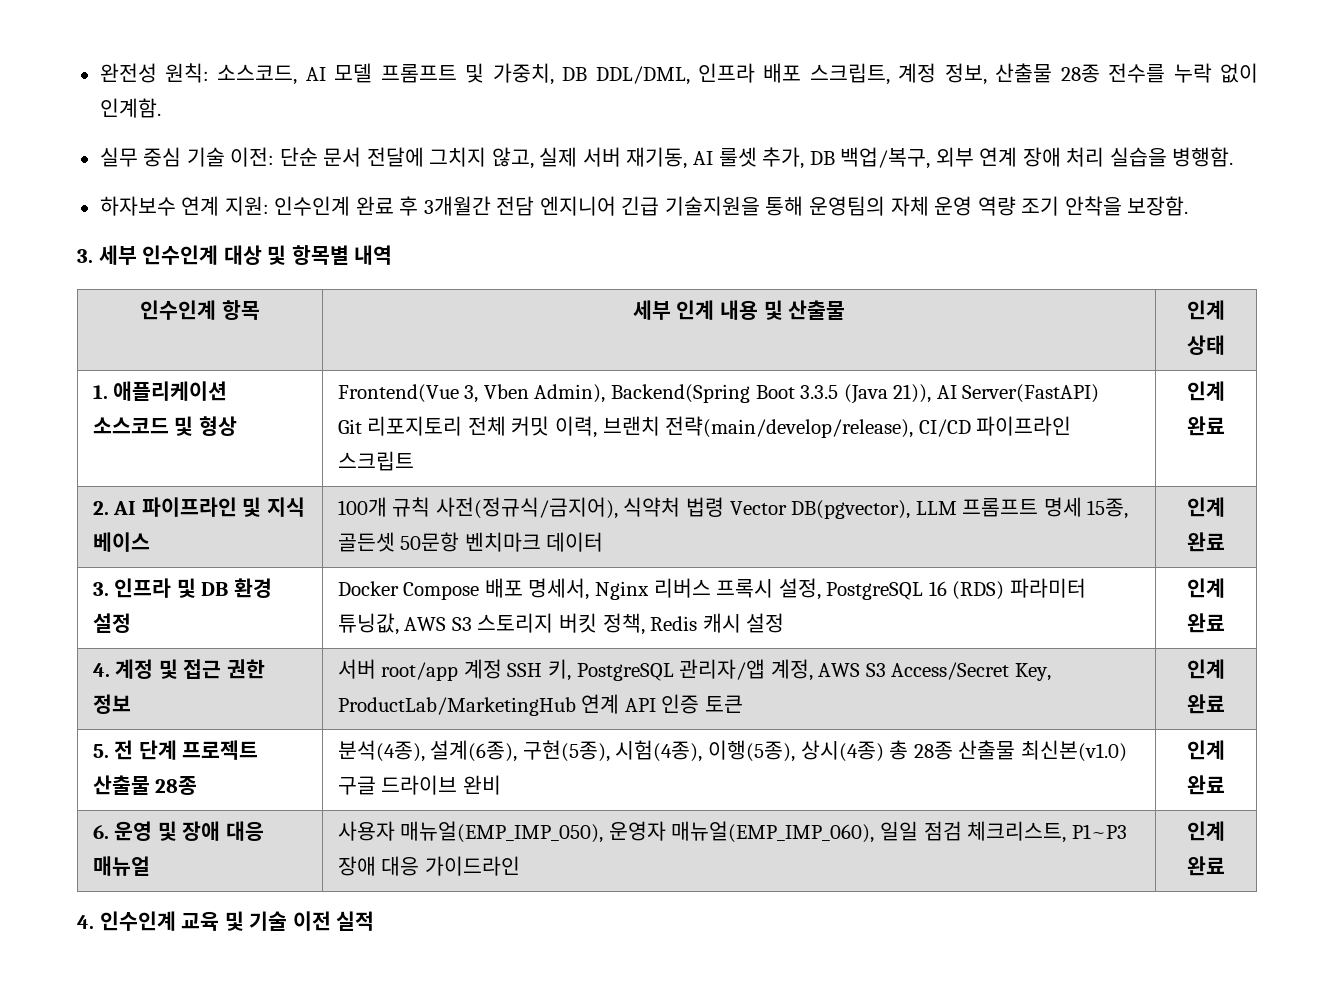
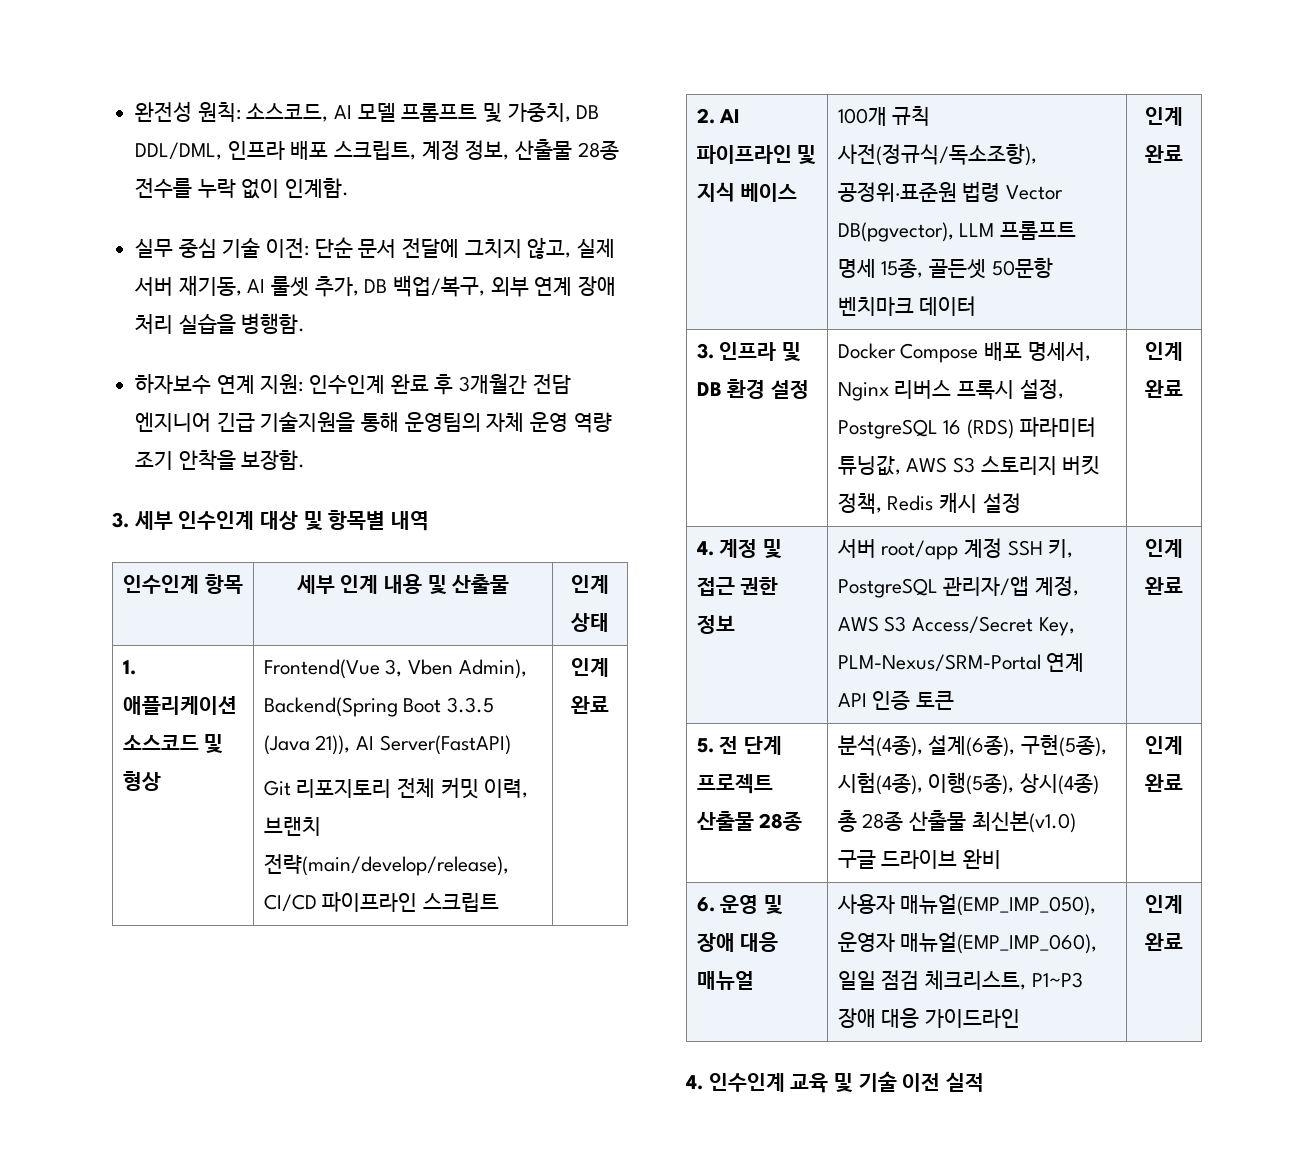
- 2. AI 파이프라인 및 지식 베이스 | 100개 규칙 사전(정규식/금지어), 식약처 법령 Vector DB(pgvector), LLM 프롬프트 명세 15종, 골든셋 50문항 벤치마크 데이터 | 인계 완료
+ 2. AI 파이프라인 및 지식 베이스 | 100개 규칙 사전(정규식/독소조항), 공정위·표준원 법령 Vector DB(pgvector), LLM 프롬프트 명세 15종, 골든셋 50문항 벤치마크 데이터 | 인계 완료
- 4. 계정 및 접근 권한 정보 | 서버 root/app 계정 SSH 키, PostgreSQL 관리자/앱 계정, AWS S3 Access/Secret Key, ProductLab/MarketingHub 연계 API 인증 토큰 | 인계 완료
+ 4. 계정 및 접근 권한 정보 | 서버 root/app 계정 SSH 키, PostgreSQL 관리자/앱 계정, AWS S3 Access/Secret Key, PLM-Nexus/SRM-Portal 연계 API 인증 토큰 | 인계 완료

